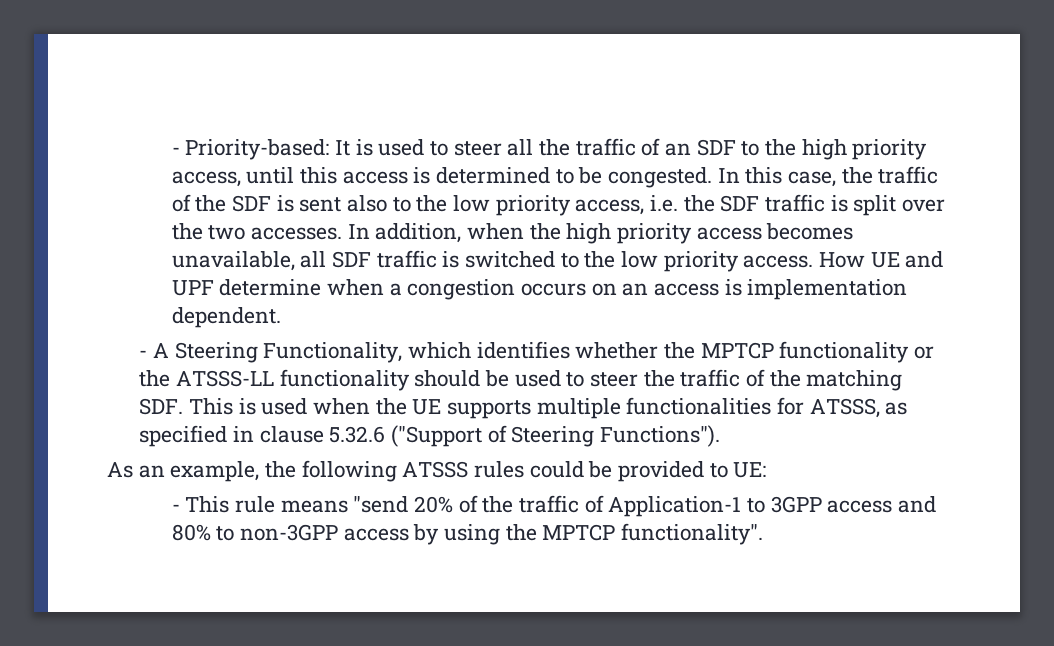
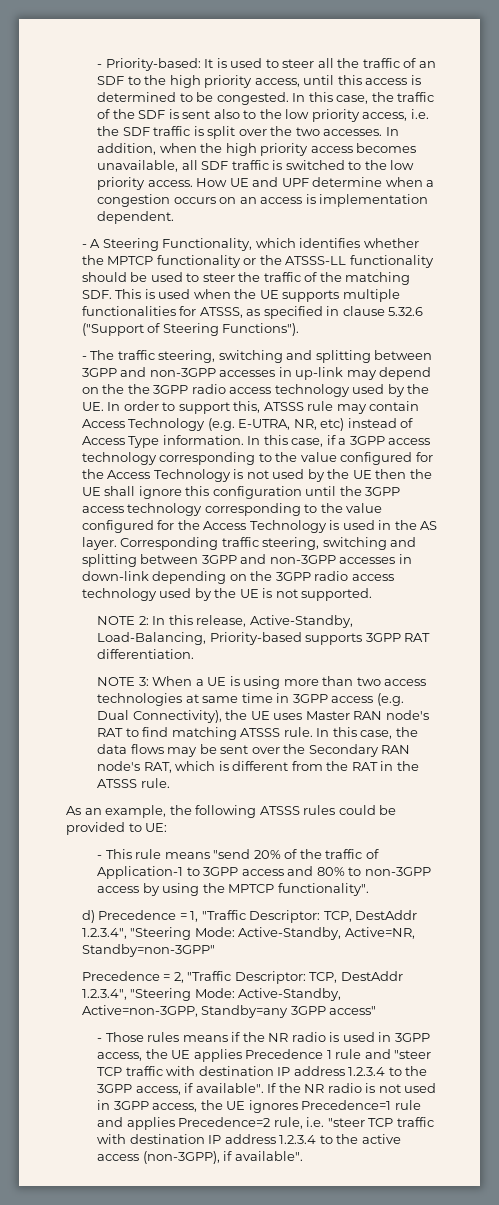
+ - The traffic steering, switching and splitting between 3GPP and non-3GPP accesses in up-link may depend on the the 3GPP radio access technology used by the UE. In order to support this, ATSSS rule may contain Access Technology (e.g. E-UTRA, NR, etc) instead of Access Type information. In this case, if a 3GPP access technology corresponding to the value configured for the Access Technology is not used by the UE then the UE shall ignore this configuration until the 3GPP access technology corresponding to the value configured for the Access Technology is used in the AS layer. Corresponding traffic steering, switching and splitting between 3GPP and non-3GPP accesses in down-link depending on the 3GPP radio access technology used by the UE is not supported.
+ NOTE 2: In this release, Active-Standby, Load-Balancing, Priority-based supports 3GPP RAT differentiation.
+ NOTE 3: When a UE is using more than two access technologies at same time in 3GPP access (e.g. Dual Connectivity), the UE uses Master RAN node's RAT to find matching ATSSS rule. In this case, the data flows may be sent over the Secondary RAN node's RAT, which is different from the RAT in the ATSSS rule.
+ d) Precedence = 1, "Traffic Descriptor: TCP, DestAddr 1.2.3.4", "Steering Mode: Active-Standby, Active=NR, Standby=non-3GPP"
+ Precedence = 2, "Traffic Descriptor: TCP, DestAddr 1.2.3.4", "Steering Mode: Active-Standby, Active=non-3GPP, Standby=any 3GPP access"
+ - Those rules means if the NR radio is used in 3GPP access, the UE applies Precedence 1 rule and "steer TCP traffic with destination IP address 1.2.3.4 to the 3GPP access, if available". If the NR radio is not used in 3GPP access, the UE ignores Precedence=1 rule and applies Precedence=2 rule, i.e. "steer TCP traffic with destination IP address 1.2.3.4 to the active access (non-3GPP), if available".

